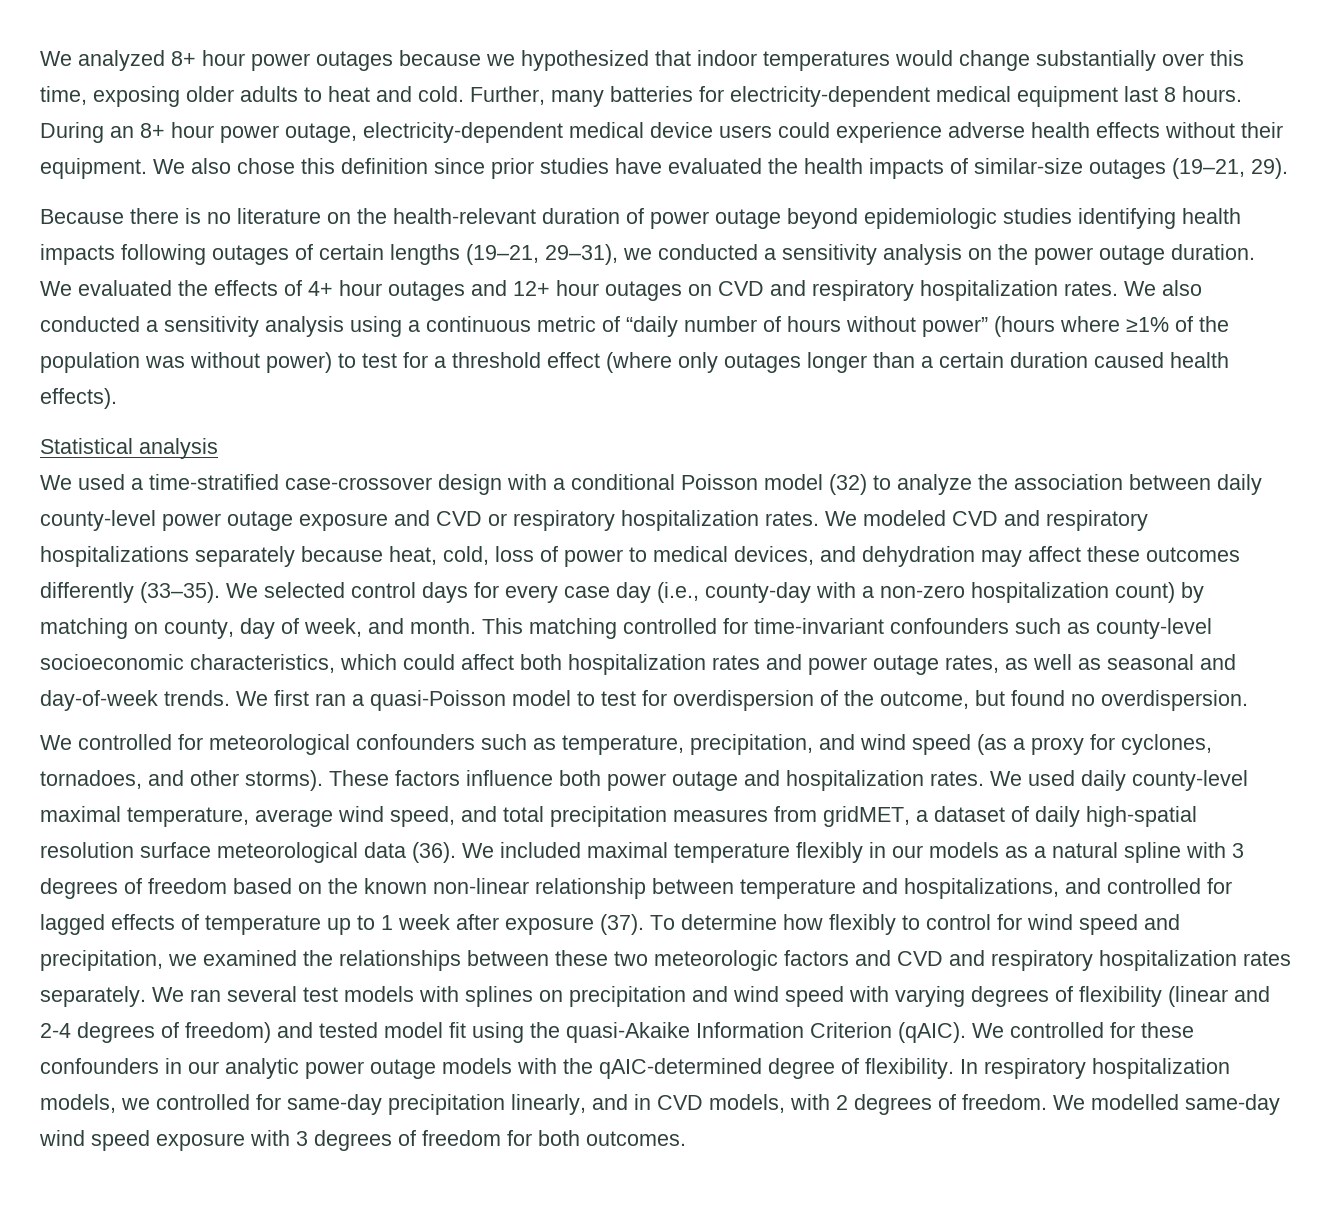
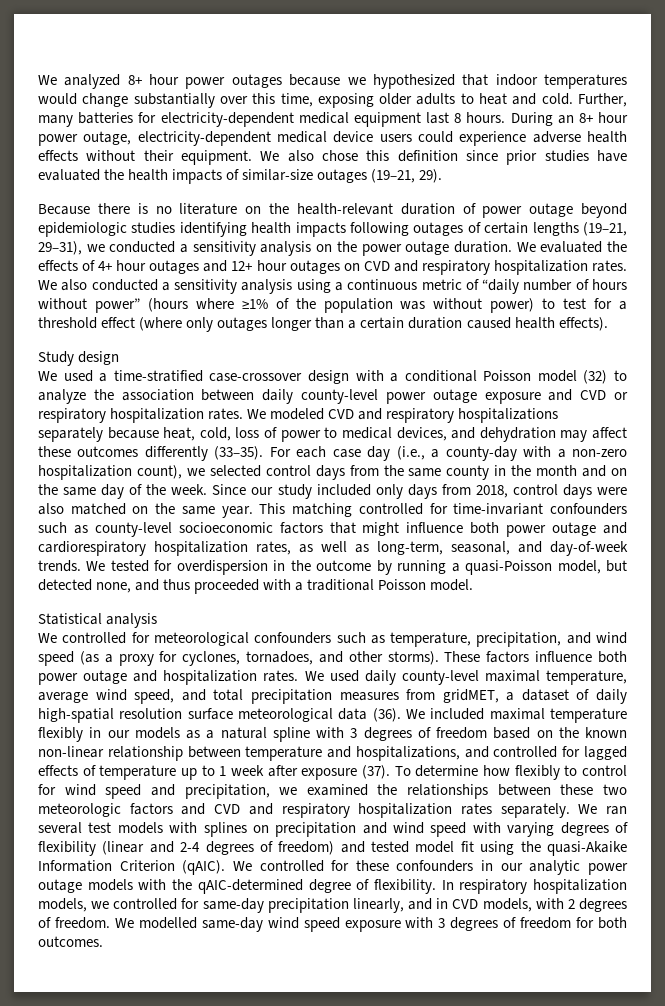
- Statistical analysis
+ Study design
- We selected control days for every case day (i.e., county-day with a non-zero hospitalization count) by matching on county, day of week, and month.
+ For each case day (i.e., a county-day with a non-zero hospitalization count), we selected control days from the same county in the month and on the same day of the week. Since our study included only days from 2018, control days were also matched on the same year.
- This matching controlled for time-invariant confounders such as county-level socioeconomic characteristics, which could affect both hospitalization rates and power outage rates, as well as seasonal and day-of-week trends.
+ This matching controlled for time-invariant confounders such as county-level socioeconomic factors that might influence both power outage and cardiorespiratory hospitalization rates, as well as long-term, seasonal, and day-of-week trends.
- We first ran a quasi-Poisson model to test for overdispersion of the outcome, but found no overdispersion.
+ We tested for overdispersion in the outcome by running a quasi-Poisson model, but detected none, and thus proceeded with a traditional Poisson model.
+ Statistical analysis

